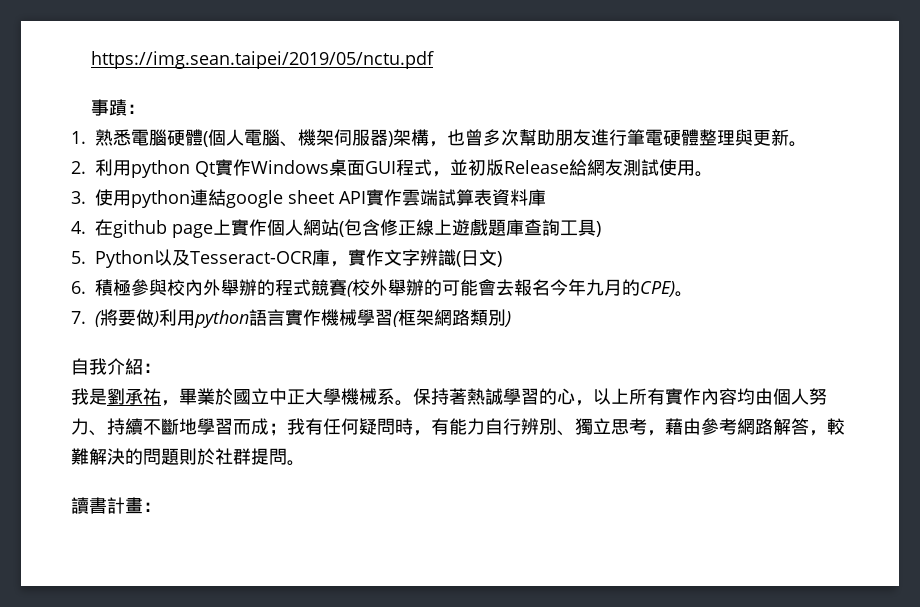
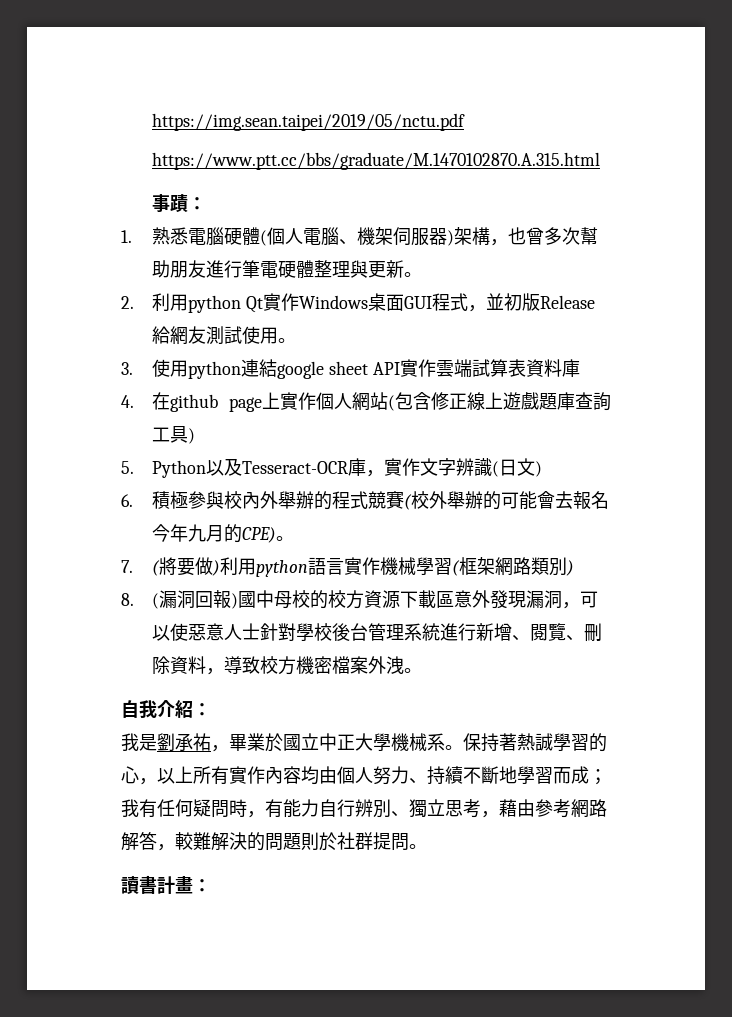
+ https://www.ptt.cc/bbs/graduate/M.1470102870.A.315.html
+ 8. (漏洞回報)國中母校的校方資源下載區意外發現漏洞，可以使惡意人士針對學校後台管理系統進行新增、閱覽、刪除資料，導致校方機密檔案外洩。

